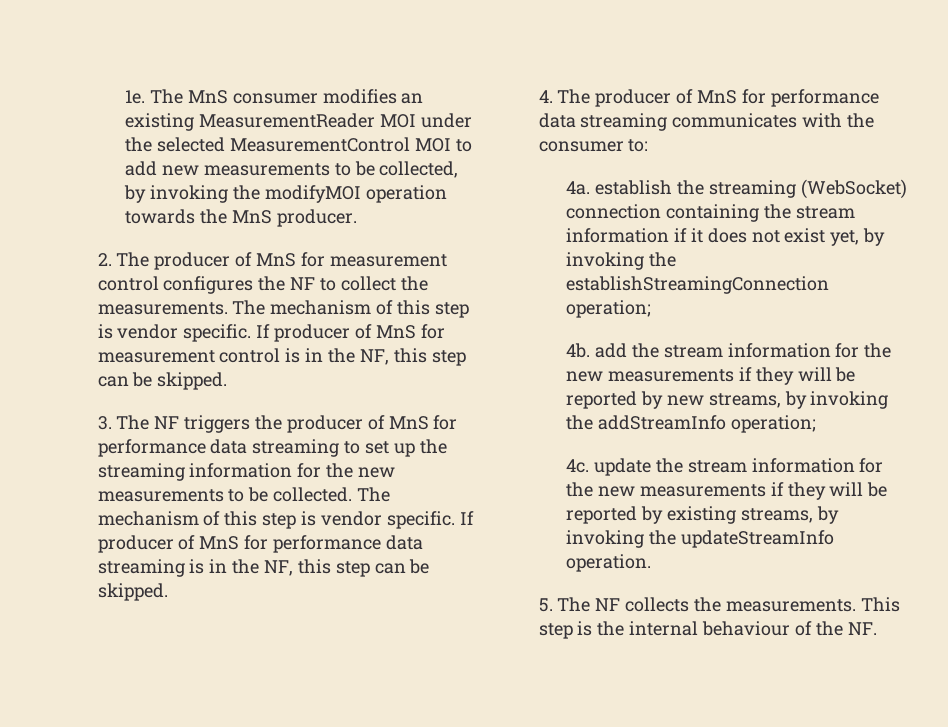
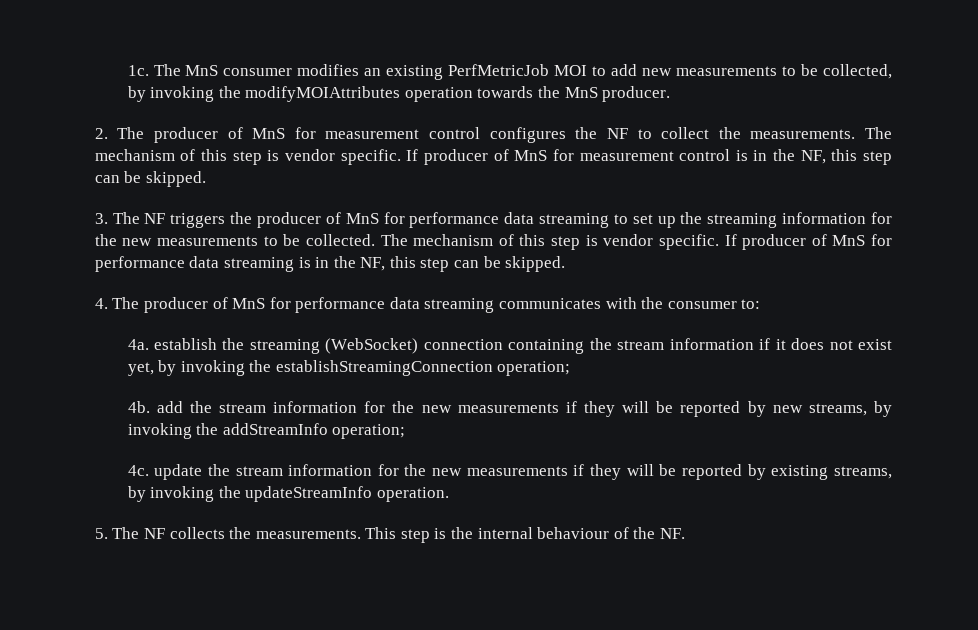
- 1e.
+ 1c.
- The MnS consumer modifies an existing MeasurementReader MOI under the selected MeasurementControl MOI to add new measurements to be collected, by invoking the modifyMOI operation towards the MnS producer.
+ The MnS consumer modifies an existing PerfMetricJob MOI to add new measurements to be collected, by invoking the modifyMOIAttributes operation towards the MnS producer.

